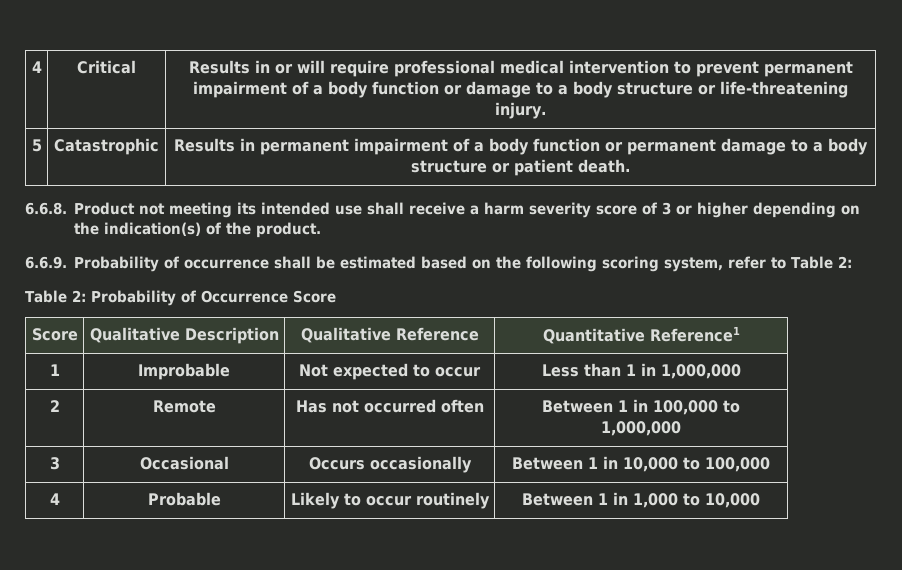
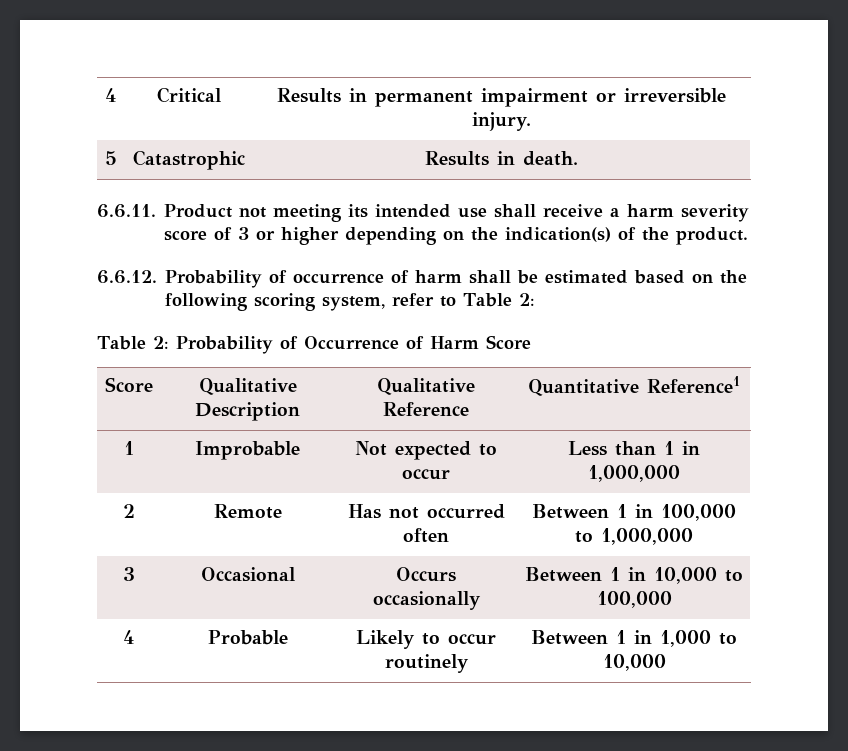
- 4 | Critical | Results in or will require professional medical intervention to prevent permanent impairment of a body function or damage to a body structure or life-threatening injury.
+ 4 | Critical | Results in permanent impairment or irreversible injury.
- 5 | Catastrophic | Results in permanent impairment of a body function or permanent damage to a body structure or patient death.
+ 5 | Catastrophic | Results in death.
- 6.6.8. Product not meeting its intended use shall receive a harm severity score of 3 or higher depending on the indication(s) of the product.
+ 6.6.11. Product not meeting its intended use shall receive a harm severity score of 3 or higher depending on the indication(s) of the product.
- 6.6.9. Probability of occurrence shall be estimated based on the following scoring system, refer to Table 2:
+ 6.6.12. Probability of occurrence of harm shall be estimated based on the following scoring system, refer to Table 2:
- Table 2: Probability of Occurrence Score
+ Table 2: Probability of Occurrence of Harm Score

